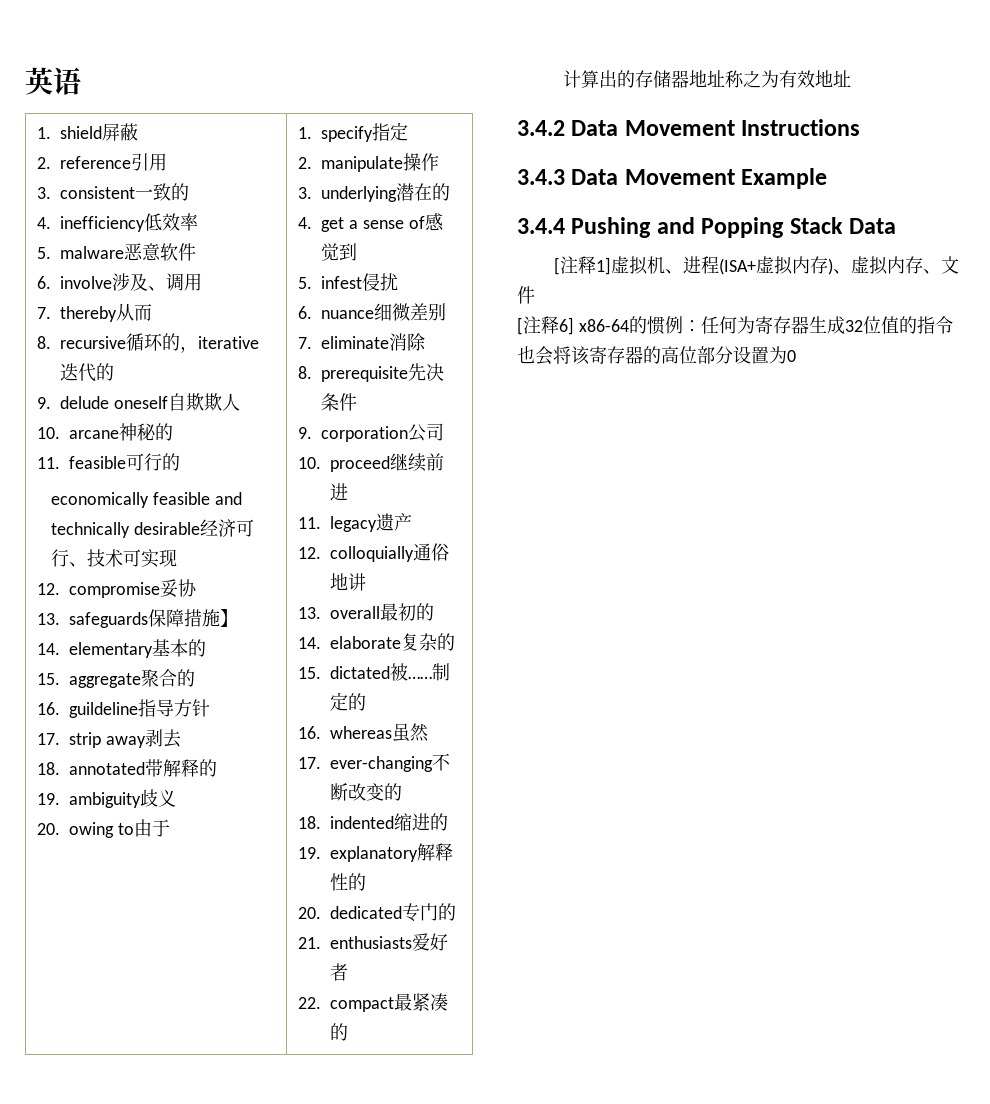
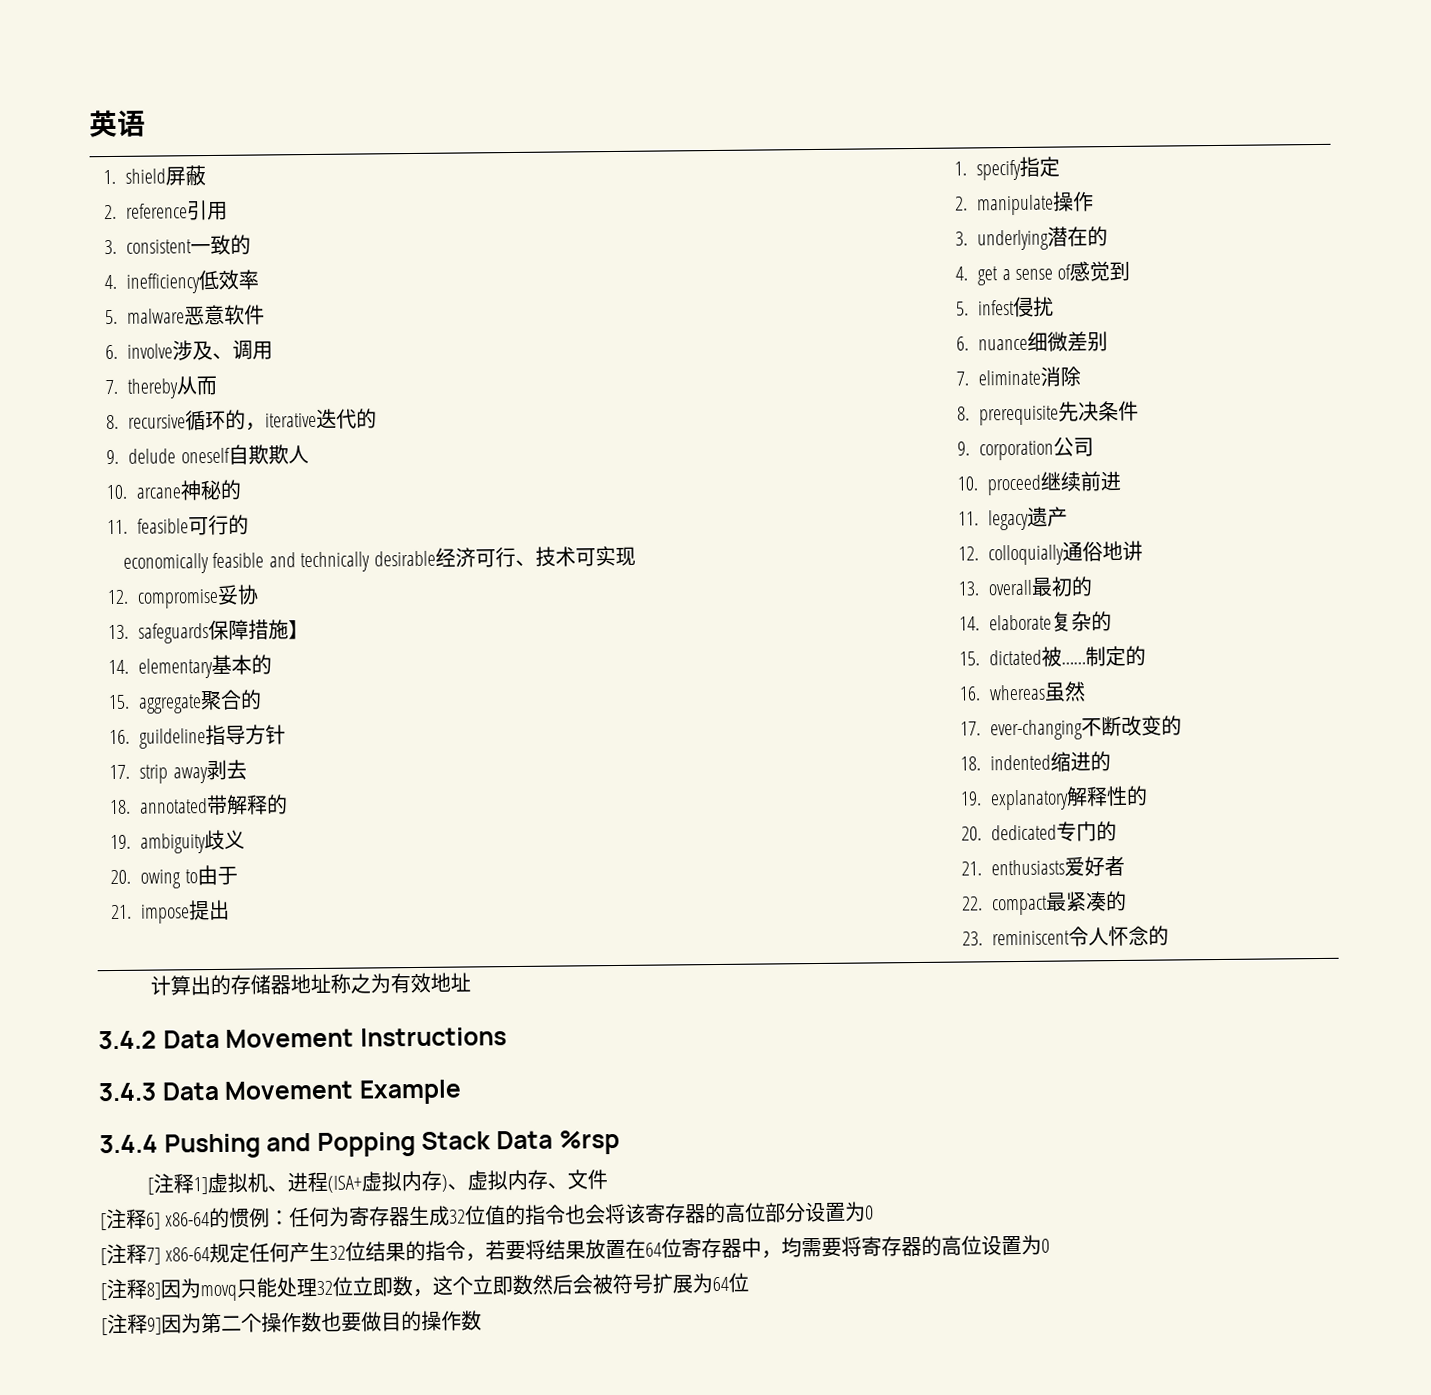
+ 21. impose提出
+ 23. reminiscent令人怀念的
- 3.4.4 Pushing and Popping Stack Data
+ 3.4.4 Pushing and Popping Stack Data %rsp
+ [注释7] x86-64规定任何产生32位结果的指令，若要将结果放置在64位寄存器中，均需要将寄存器的高位设置为0
+ [注释8]因为movq只能处理32位立即数，这个立即数然后会被符号扩展为64位
+ [注释9]因为第二个操作数也要做目的操作数

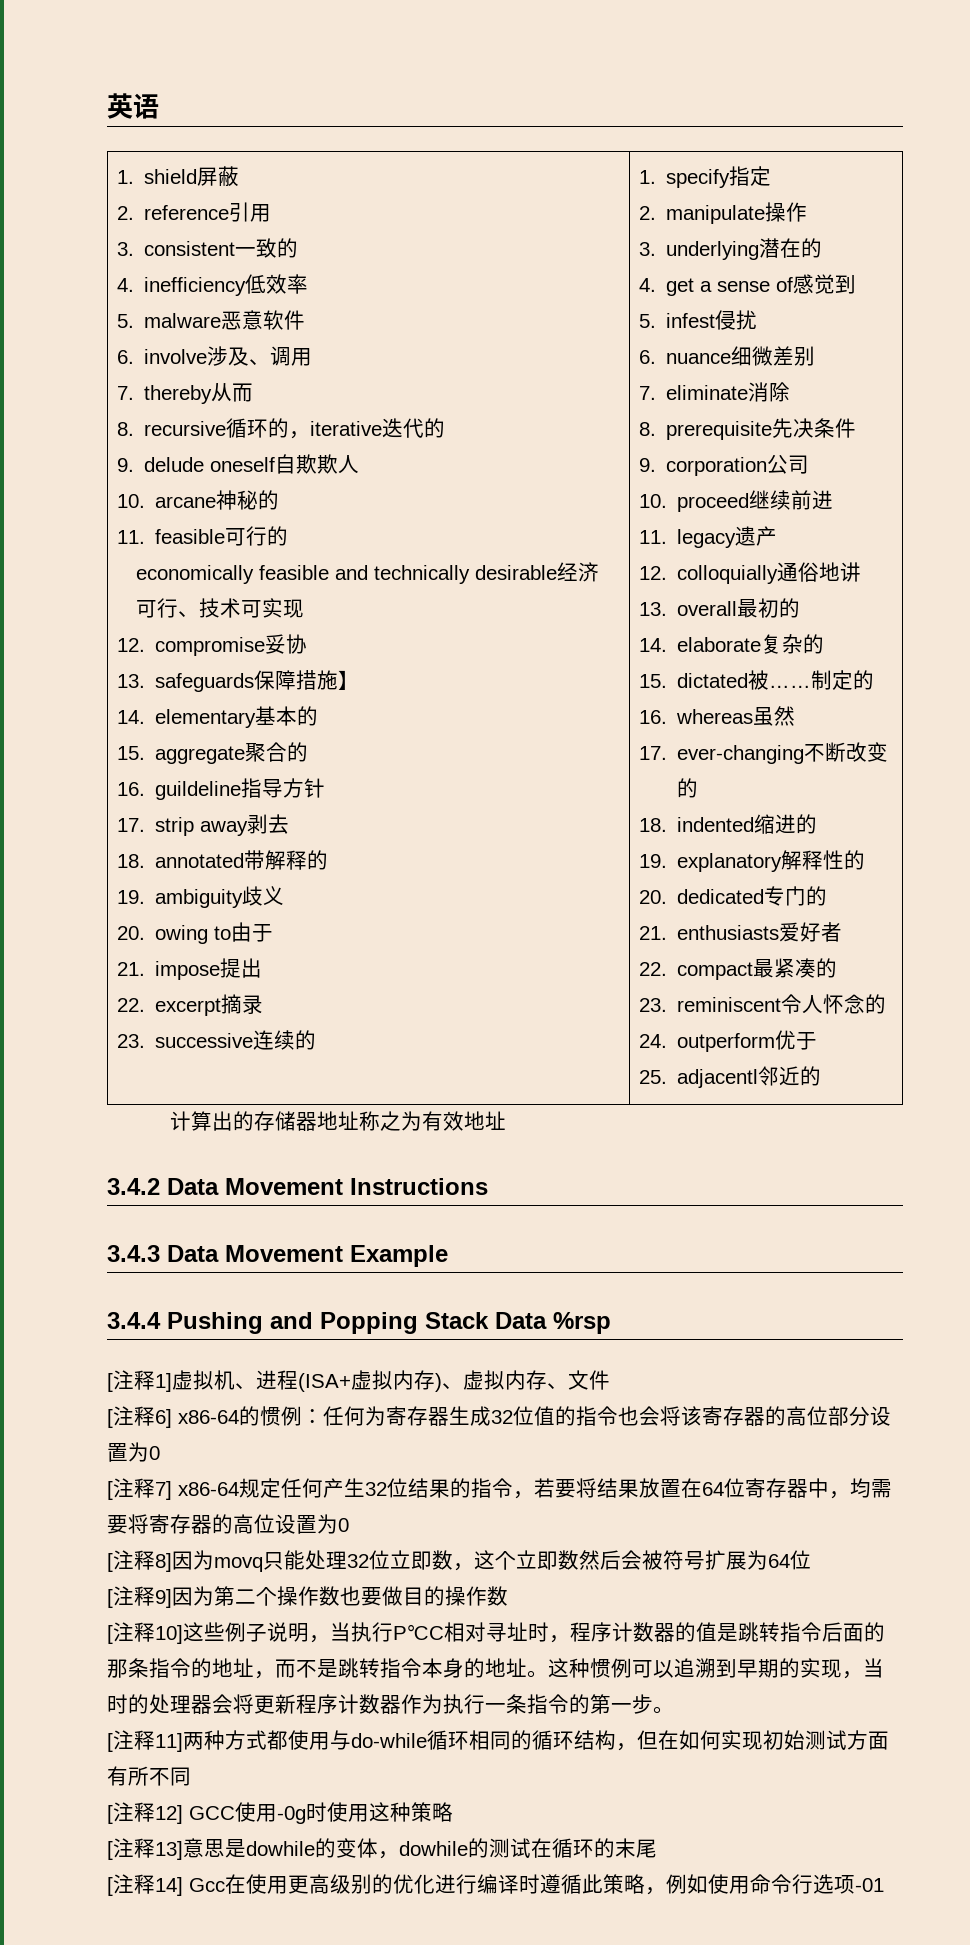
+ 22. excerpt摘录
+ 23. successive连续的
+ 24. outperform优于
+ 25. adjacentl邻近的
+ [注释10]这些例子说明，当执行P℃C相对寻址时，程序计数器的值是跳转指令后面的那条指令的地址，而不是跳转指令本身的地址。这种惯例可以追溯到早期的实现，当时的处理器会将更新程序计数器作为执行一条指令的第一步。
+ [注释11]两种方式都使用与do-while循环相同的循环结构，但在如何实现初始测试方面有所不同
+ [注释12] GCC使用-0g时使用这种策略
+ [注释13]意思是dowhile的变体，dowhile的测试在循环的末尾
+ [注释14] Gcc在使用更高级别的优化进行编译时遵循此策略，例如使用命令行选项-01

